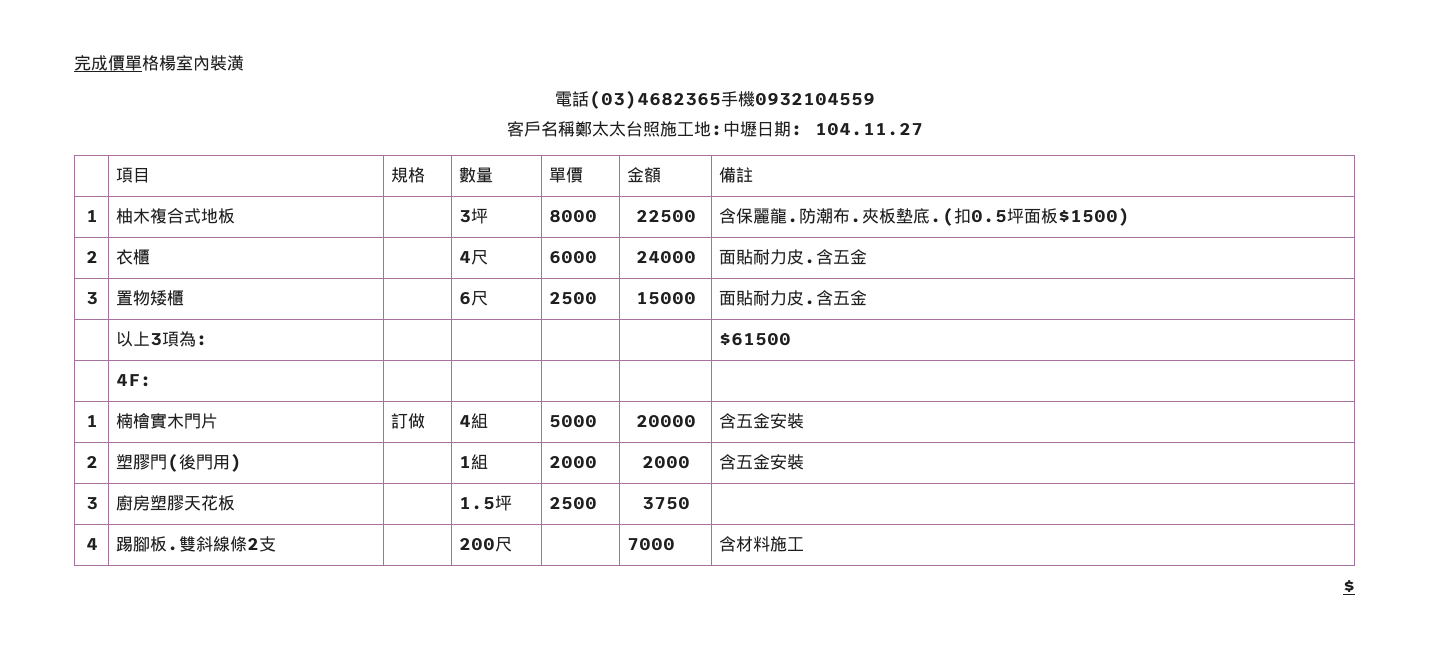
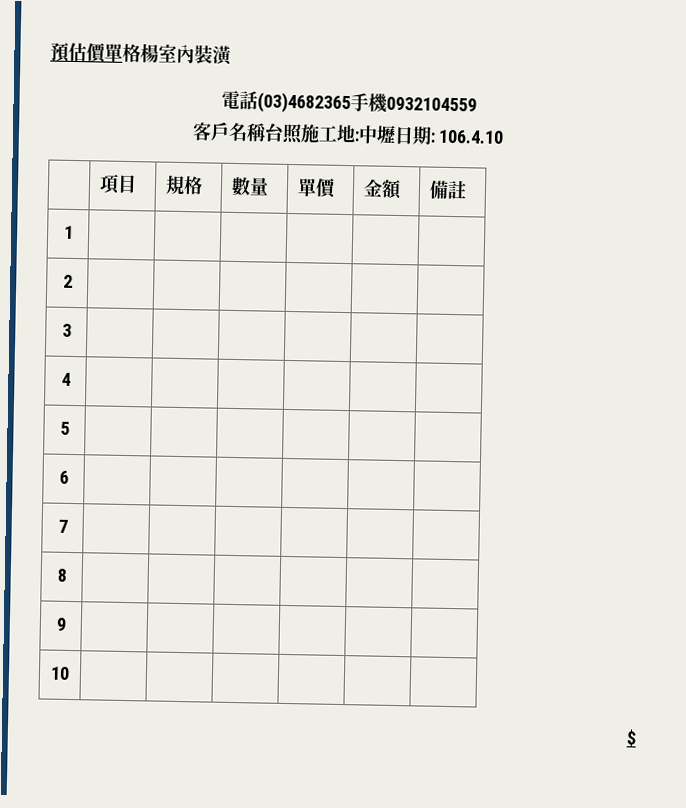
- 完成價單格楊室內裝潢
+ 預估價單格楊室內裝潢
- 客戶名稱鄭太太台照施工地:中壢日期: 104.11.27
+ 客戶名稱台照施工地:中壢日期: 106.4.10
- 1 | 柚木複合式地板 | | 3坪 | 8000 | 22500 | 含保麗龍.防潮布.夾板墊底.(扣0.5坪面板$1500)
- 2 | 衣櫃 | | 4尺 | 6000 | 24000 | 面貼耐力皮.含五金
- 3 | 置物矮櫃 | | 6尺 | 2500 | 15000 | 面貼耐力皮.含五金
- | 以上3項為: | | | | | $61500
- | 4F: | | | | |
- 1 | 楠檜實木門片 | 訂做 | 4組 | 5000 | 20000 | 含五金安裝
- 2 | 塑膠門(後門用) | | 1組 | 2000 | 2000 | 含五金安裝
- 3 | 廚房塑膠天花板 | | 1.5坪 | 2500 | 3750 |
- 4 | 踢腳板.雙斜線條2支 | | 200尺 | | 7000 | 含材料施工
+ 1 | | | | | |
+ 2 | | | | | |
+ 3 | | | | | |
+ 4 | | | | | |
+ 5 | | | | | |
+ 6 | | | | | |
+ 7 | | | | | |
+ 8 | | | | | |
+ 9 | | | | | |
+ 10 | | | | | |

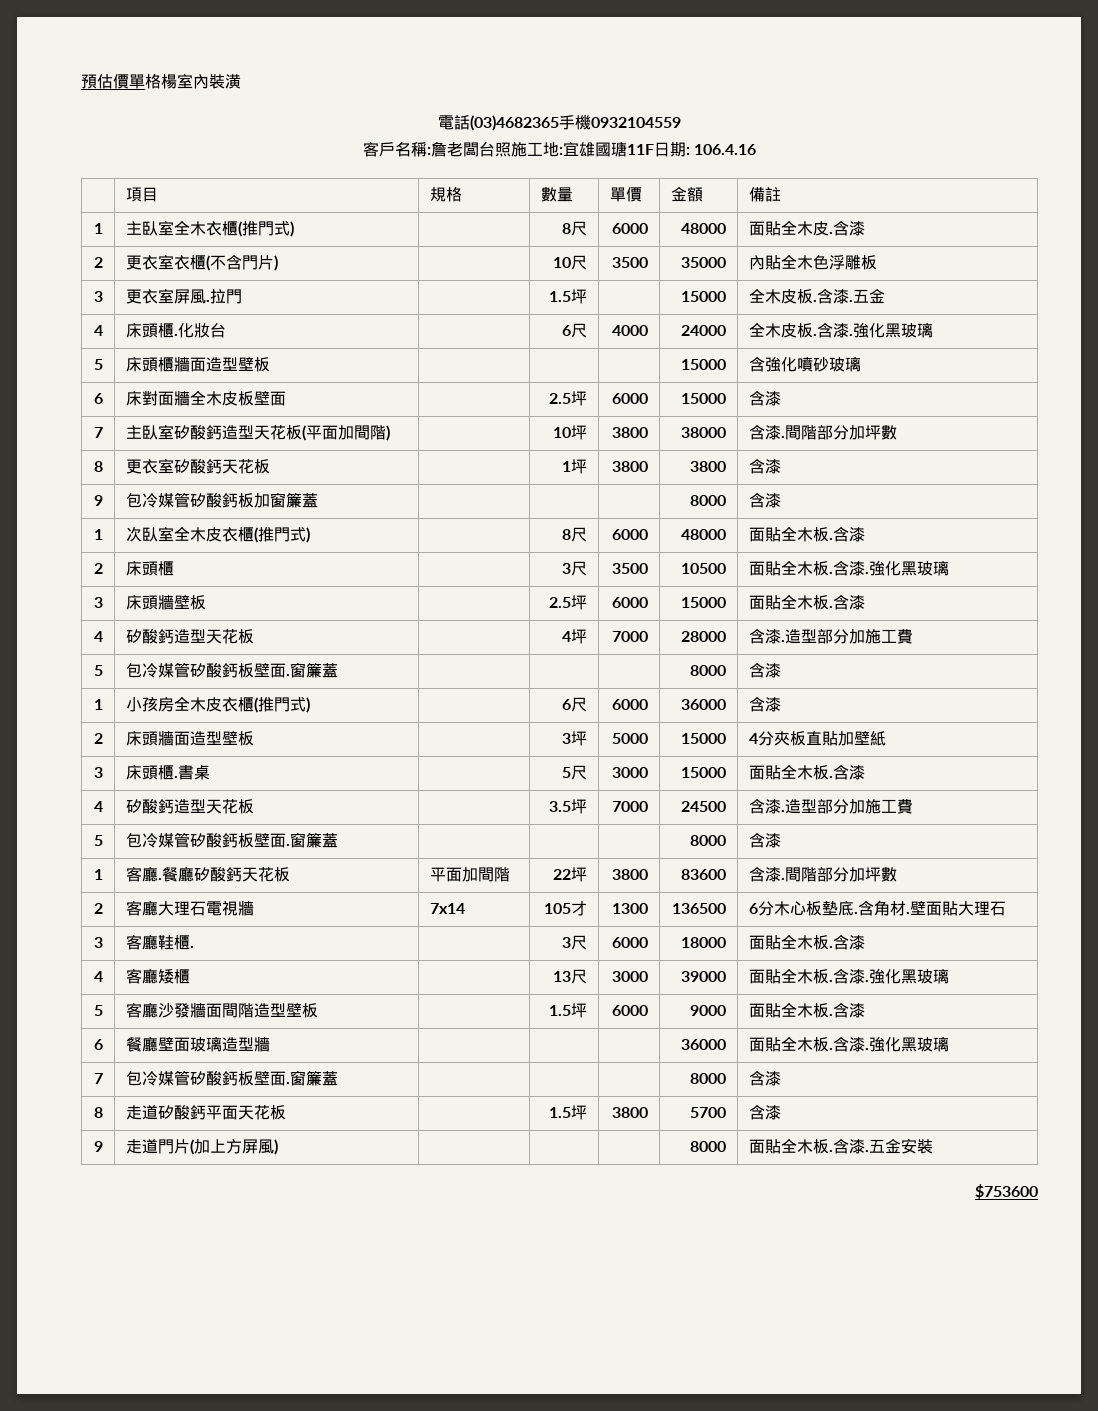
- 客戶名稱台照施工地:中壢日期: 106.4.10
+ 客戶名稱:詹老闆台照施工地:宜雄國瑭11F日期: 106.4.16
- 1 | | | | | |
- 2 | | | | | |
- 3 | | | | | |
- 4 | | | | | |
- 5 | | | | | |
- 6 | | | | | |
- 7 | | | | | |
- 8 | | | | | |
- 9 | | | | | |
- 10 | | | | | |
- $
+ 1 | 主臥室全木衣櫃(推門式) | | 8尺 | 6000 | 48000 | 面貼全木皮.含漆
+ 2 | 更衣室衣櫃(不含門片) | | 10尺 | 3500 | 35000 | 內貼全木色浮雕板
+ 3 | 更衣室屏風.拉門 | | 1.5坪 | | 15000 | 全木皮板.含漆.五金
+ 4 | 床頭櫃.化妝台 | | 6尺 | 4000 | 24000 | 全木皮板.含漆.強化黑玻璃
+ 5 | 床頭櫃牆面造型壁板 | | | | 15000 | 含強化噴砂玻璃
+ 6 | 床對面牆全木皮板壁面 | | 2.5坪 | 6000 | 15000 | 含漆
+ 7 | 主臥室矽酸鈣造型天花板(平面加間階) | | 10坪 | 3800 | 38000 | 含漆.間階部分加坪數
+ 8 | 更衣室矽酸鈣天花板 | | 1坪 | 3800 | 3800 | 含漆
+ 9 | 包冷媒管矽酸鈣板加窗簾蓋 | | | | 8000 | 含漆
+ 1 | 次臥室全木皮衣櫃(推門式) | | 8尺 | 6000 | 48000 | 面貼全木板.含漆
+ 2 | 床頭櫃 | | 3尺 | 3500 | 10500 | 面貼全木板.含漆.強化黑玻璃
+ 3 | 床頭牆壁板 | | 2.5坪 | 6000 | 15000 | 面貼全木板.含漆
+ 4 | 矽酸鈣造型天花板 | | 4坪 | 7000 | 28000 | 含漆.造型部分加施工費
+ 5 | 包冷媒管矽酸鈣板壁面.窗簾蓋 | | | | 8000 | 含漆
+ 1 | 小孩房全木皮衣櫃(推門式) | | 6尺 | 6000 | 36000 | 含漆
+ 2 | 床頭牆面造型壁板 | | 3坪 | 5000 | 15000 | 4分夾板直貼加壁紙
+ 3 | 床頭櫃.書桌 | | 5尺 | 3000 | 15000 | 面貼全木板.含漆
+ 4 | 矽酸鈣造型天花板 | | 3.5坪 | 7000 | 24500 | 含漆.造型部分加施工費
+ 5 | 包冷媒管矽酸鈣板壁面.窗簾蓋 | | | | 8000 | 含漆
+ 1 | 客廳.餐廳矽酸鈣天花板 | 平面加間階 | 22坪 | 3800 | 83600 | 含漆.間階部分加坪數
+ 2 | 客廳大理石電視牆 | 7x14 | 105才 | 1300 | 136500 | 6分木心板墊底.含角材.壁面貼大理石
+ 3 | 客廳鞋櫃. | | 3尺 | 6000 | 18000 | 面貼全木板.含漆
+ 4 | 客廳矮櫃 | | 13尺 | 3000 | 39000 | 面貼全木板.含漆.強化黑玻璃
+ 5 | 客廳沙發牆面間階造型壁板 | | 1.5坪 | 6000 | 9000 | 面貼全木板.含漆
+ 6 | 餐廳壁面玻璃造型牆 | | | | 36000 | 面貼全木板.含漆.強化黑玻璃
+ 7 | 包冷媒管矽酸鈣板壁面.窗簾蓋 | | | | 8000 | 含漆
+ 8 | 走道矽酸鈣平面天花板 | | 1.5坪 | 3800 | 5700 | 含漆
+ 9 | 走道門片(加上方屏風) | | | | 8000 | 面貼全木板.含漆.五金安裝
+ $753600

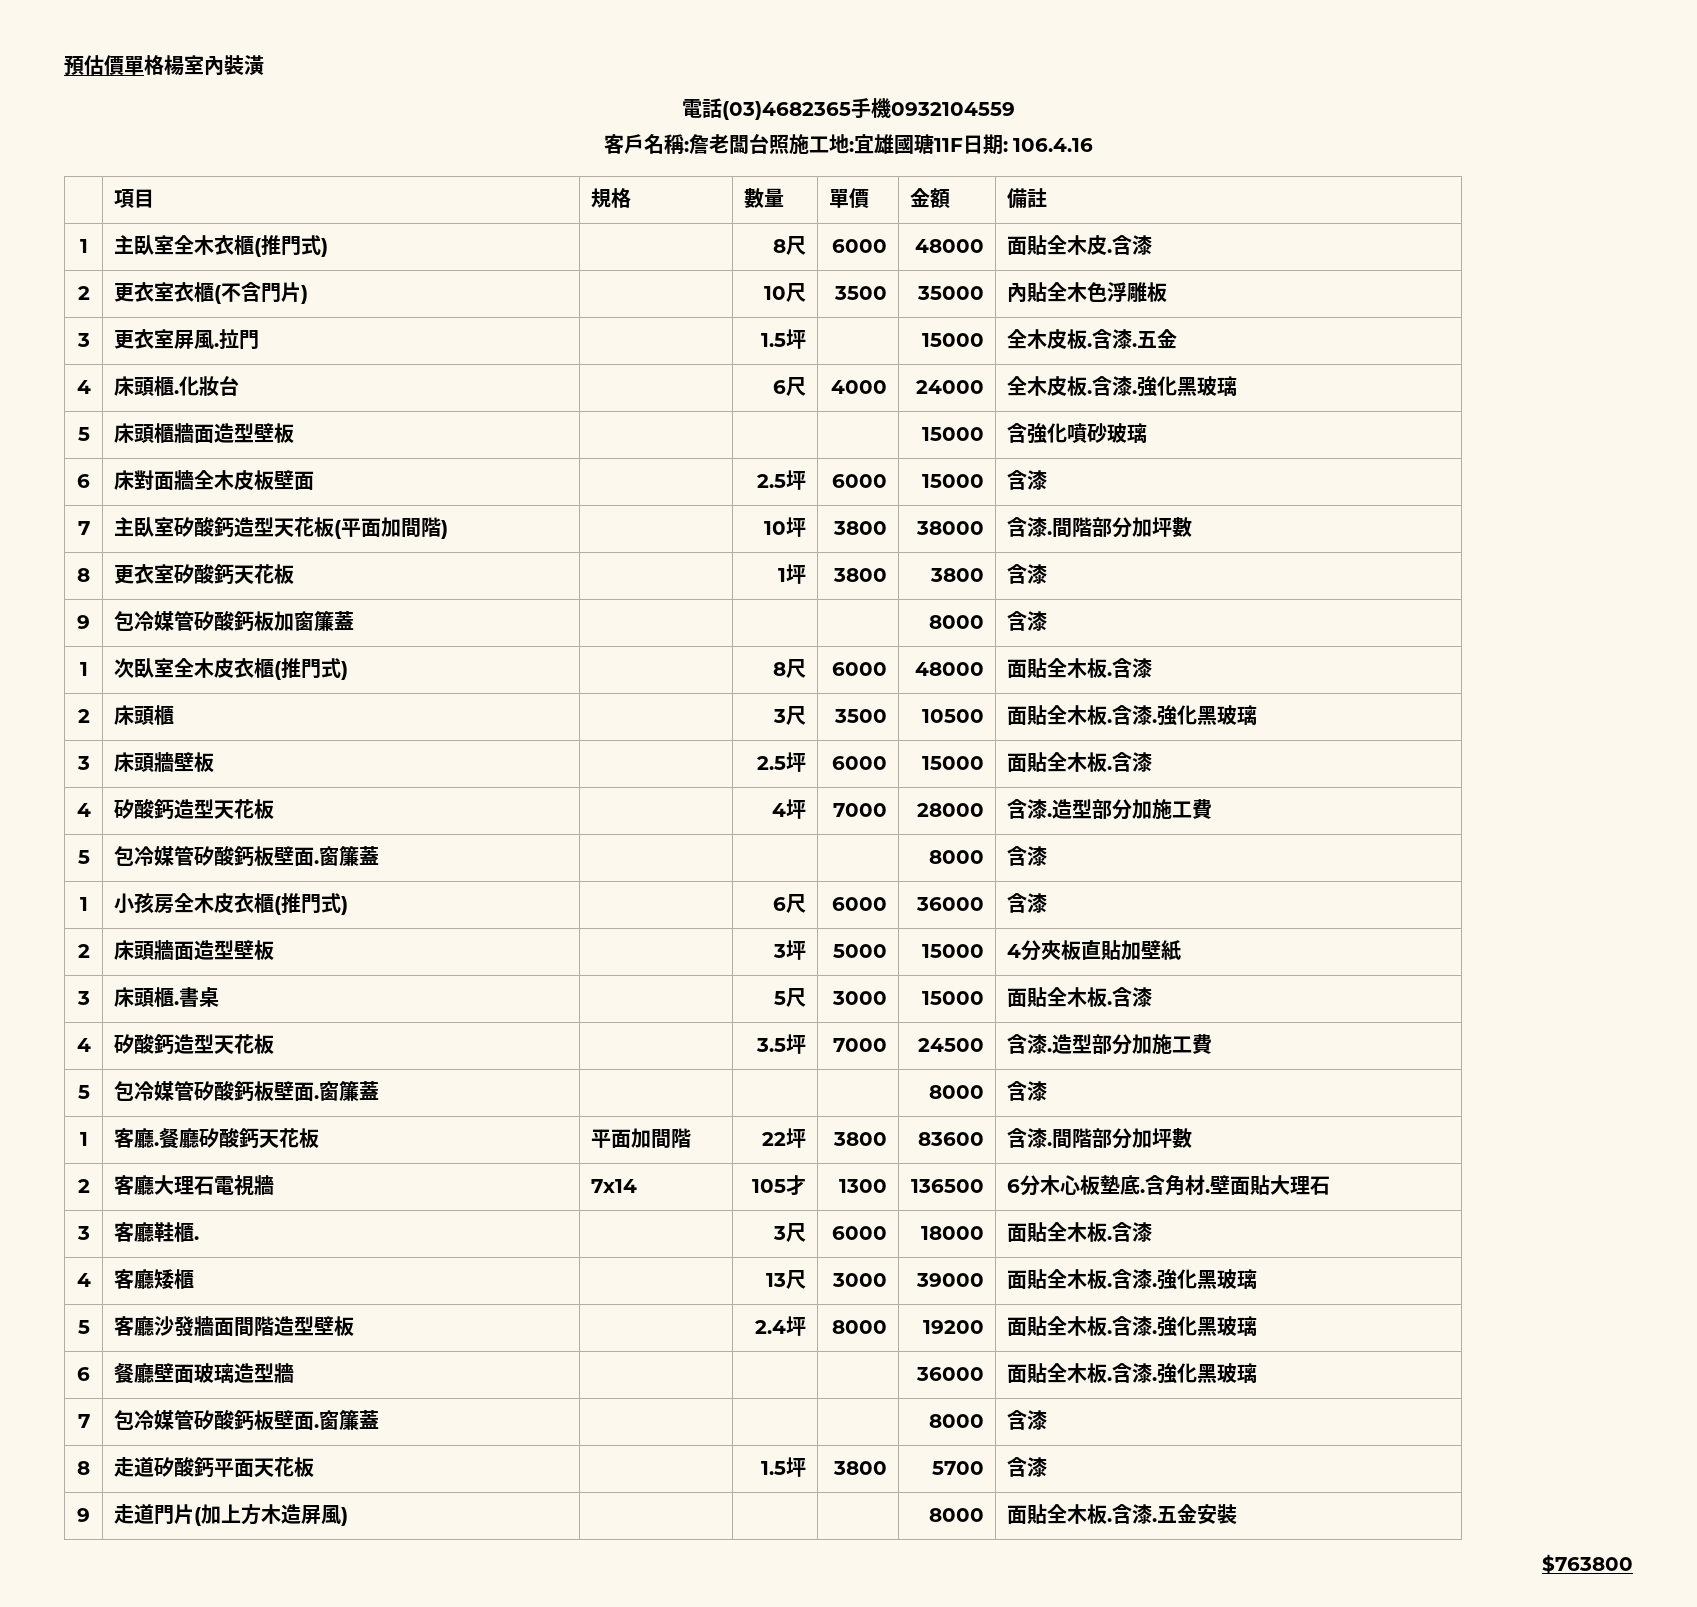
- 5 | 客廳沙發牆面間階造型壁板 | | 1.5坪 | 6000 | 9000 | 面貼全木板.含漆
+ 5 | 客廳沙發牆面間階造型壁板 | | 2.4坪 | 8000 | 19200 | 面貼全木板.含漆.強化黑玻璃
- 9 | 走道門片(加上方屏風) | | | | 8000 | 面貼全木板.含漆.五金安裝
+ 9 | 走道門片(加上方木造屏風) | | | | 8000 | 面貼全木板.含漆.五金安裝
- $753600
+ $763800

